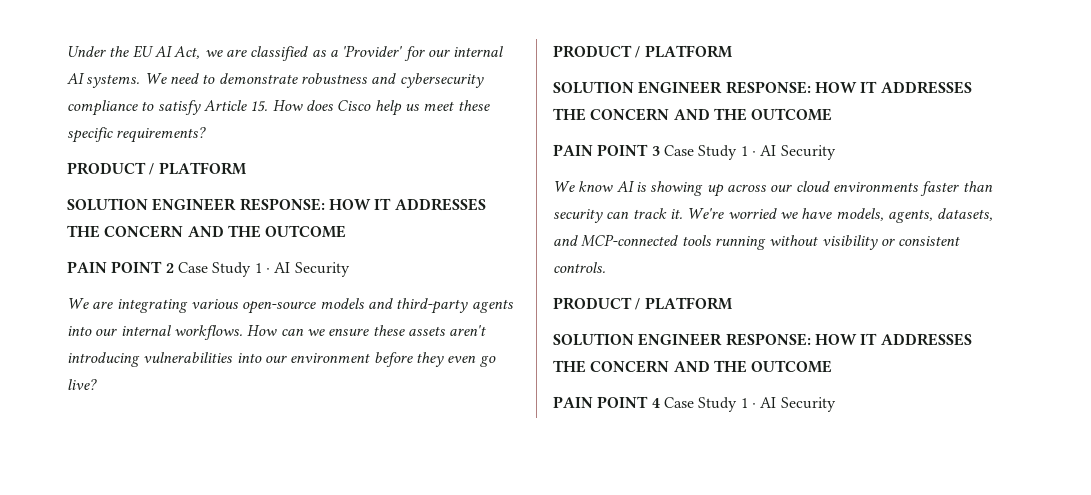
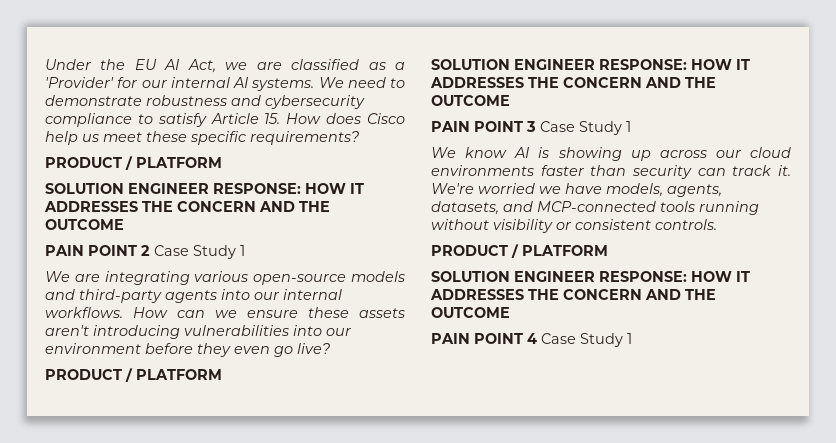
- PAIN POINT 2 Case Study 1 · AI Security
+ PAIN POINT 2 Case Study 1
- PAIN POINT 3 Case Study 1 · AI Security
+ PAIN POINT 3 Case Study 1
- PAIN POINT 4 Case Study 1 · AI Security
+ PAIN POINT 4 Case Study 1

